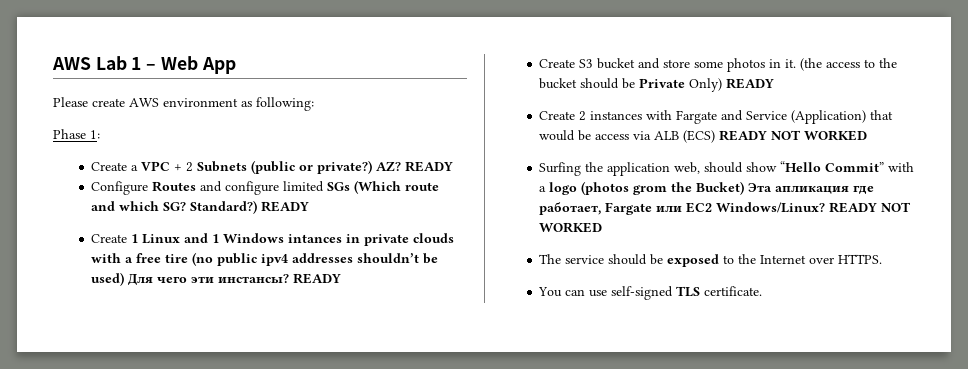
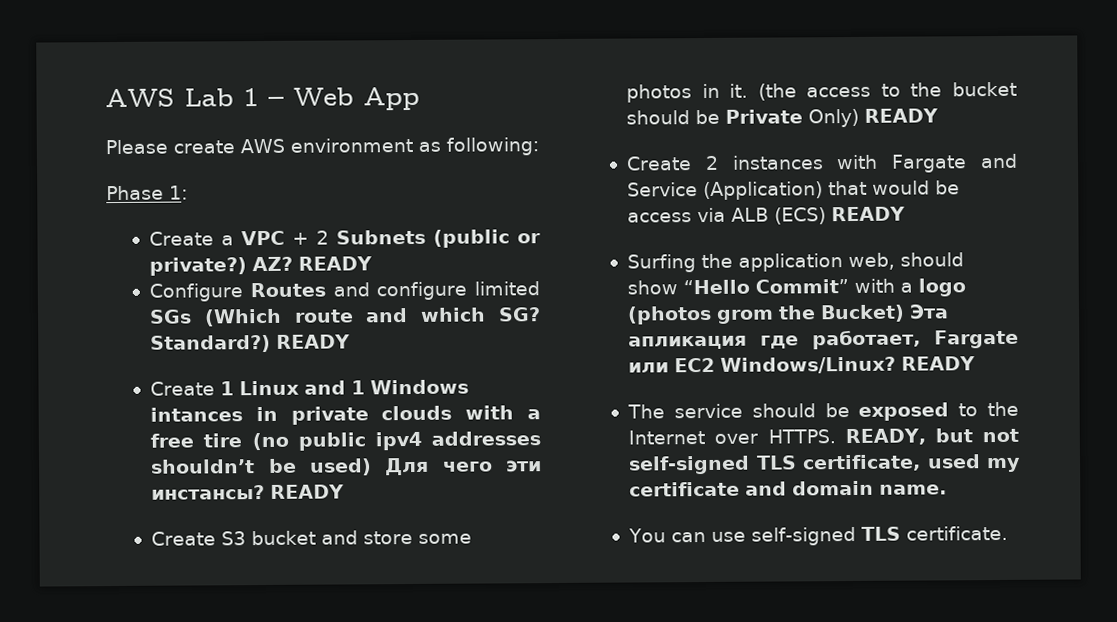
- Create 2 instances with Fargate and Service (Application) that would be access via ALB (ECS) READY NOT WORKED
+ Create 2 instances with Fargate and Service (Application) that would be access via ALB (ECS) READY
- Surfing the application web, should show “Hello Commit” with a logo (photos grom the Bucket) Эта апликация где работает, Fargate или EC2 Windows/Linux? READY NOT WORKED
+ Surfing the application web, should show “Hello Commit” with a logo (photos grom the Bucket) Эта апликация где работает, Fargate или EC2 Windows/Linux? READY
+ READY, but not self-signed TLS certificate, used my certificate and domain name.

